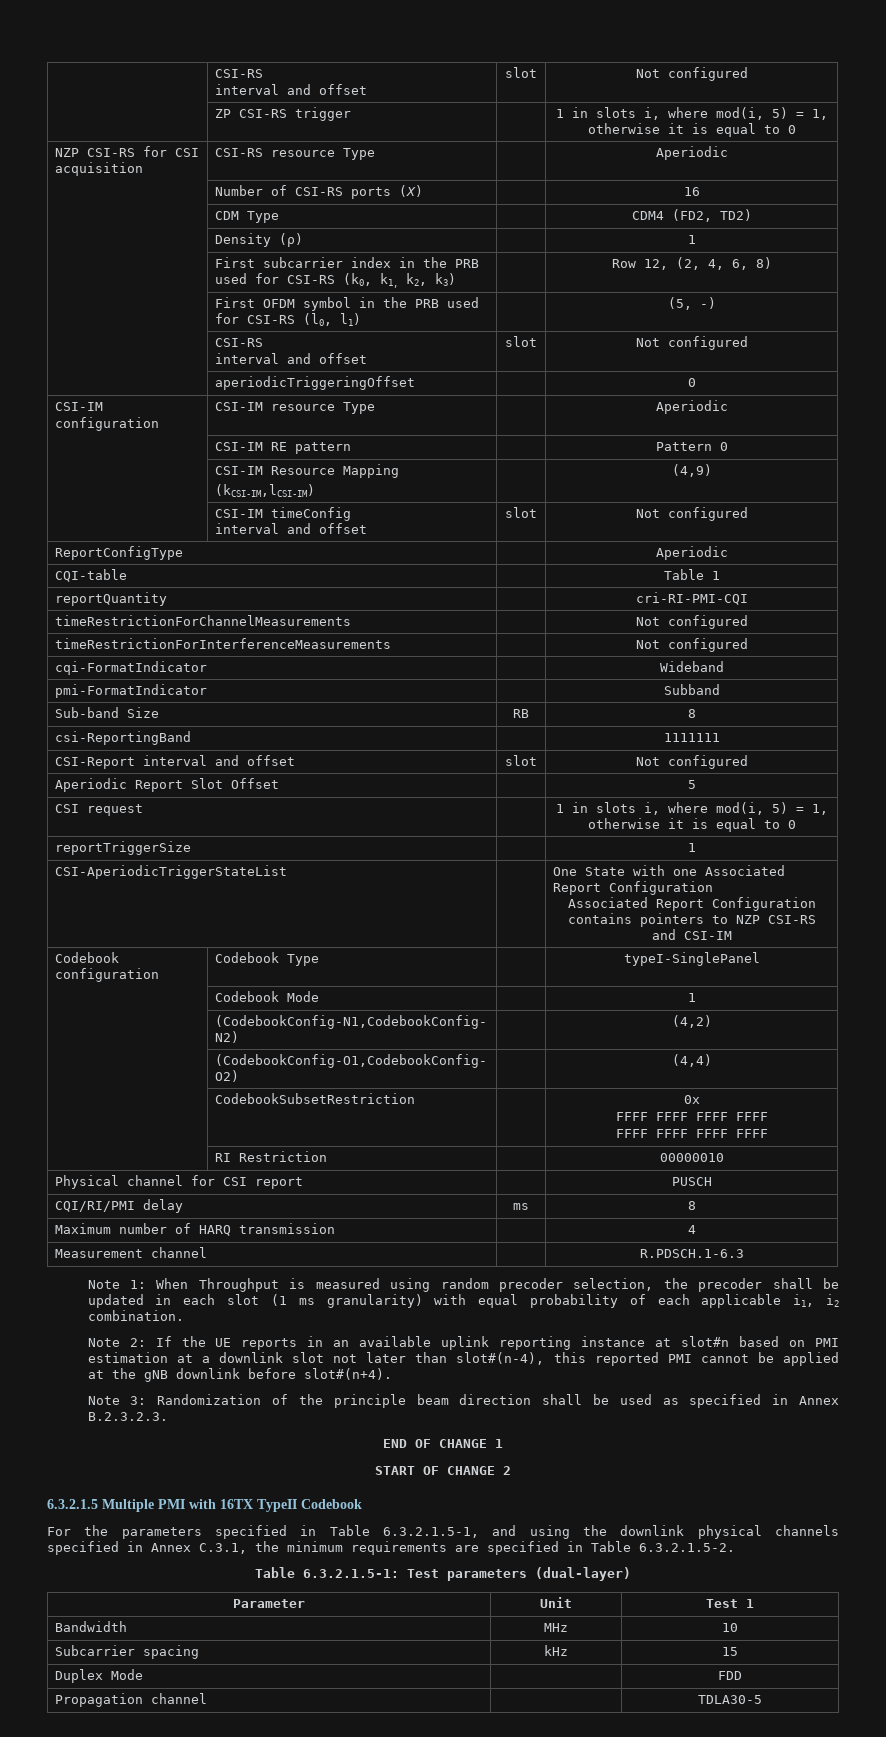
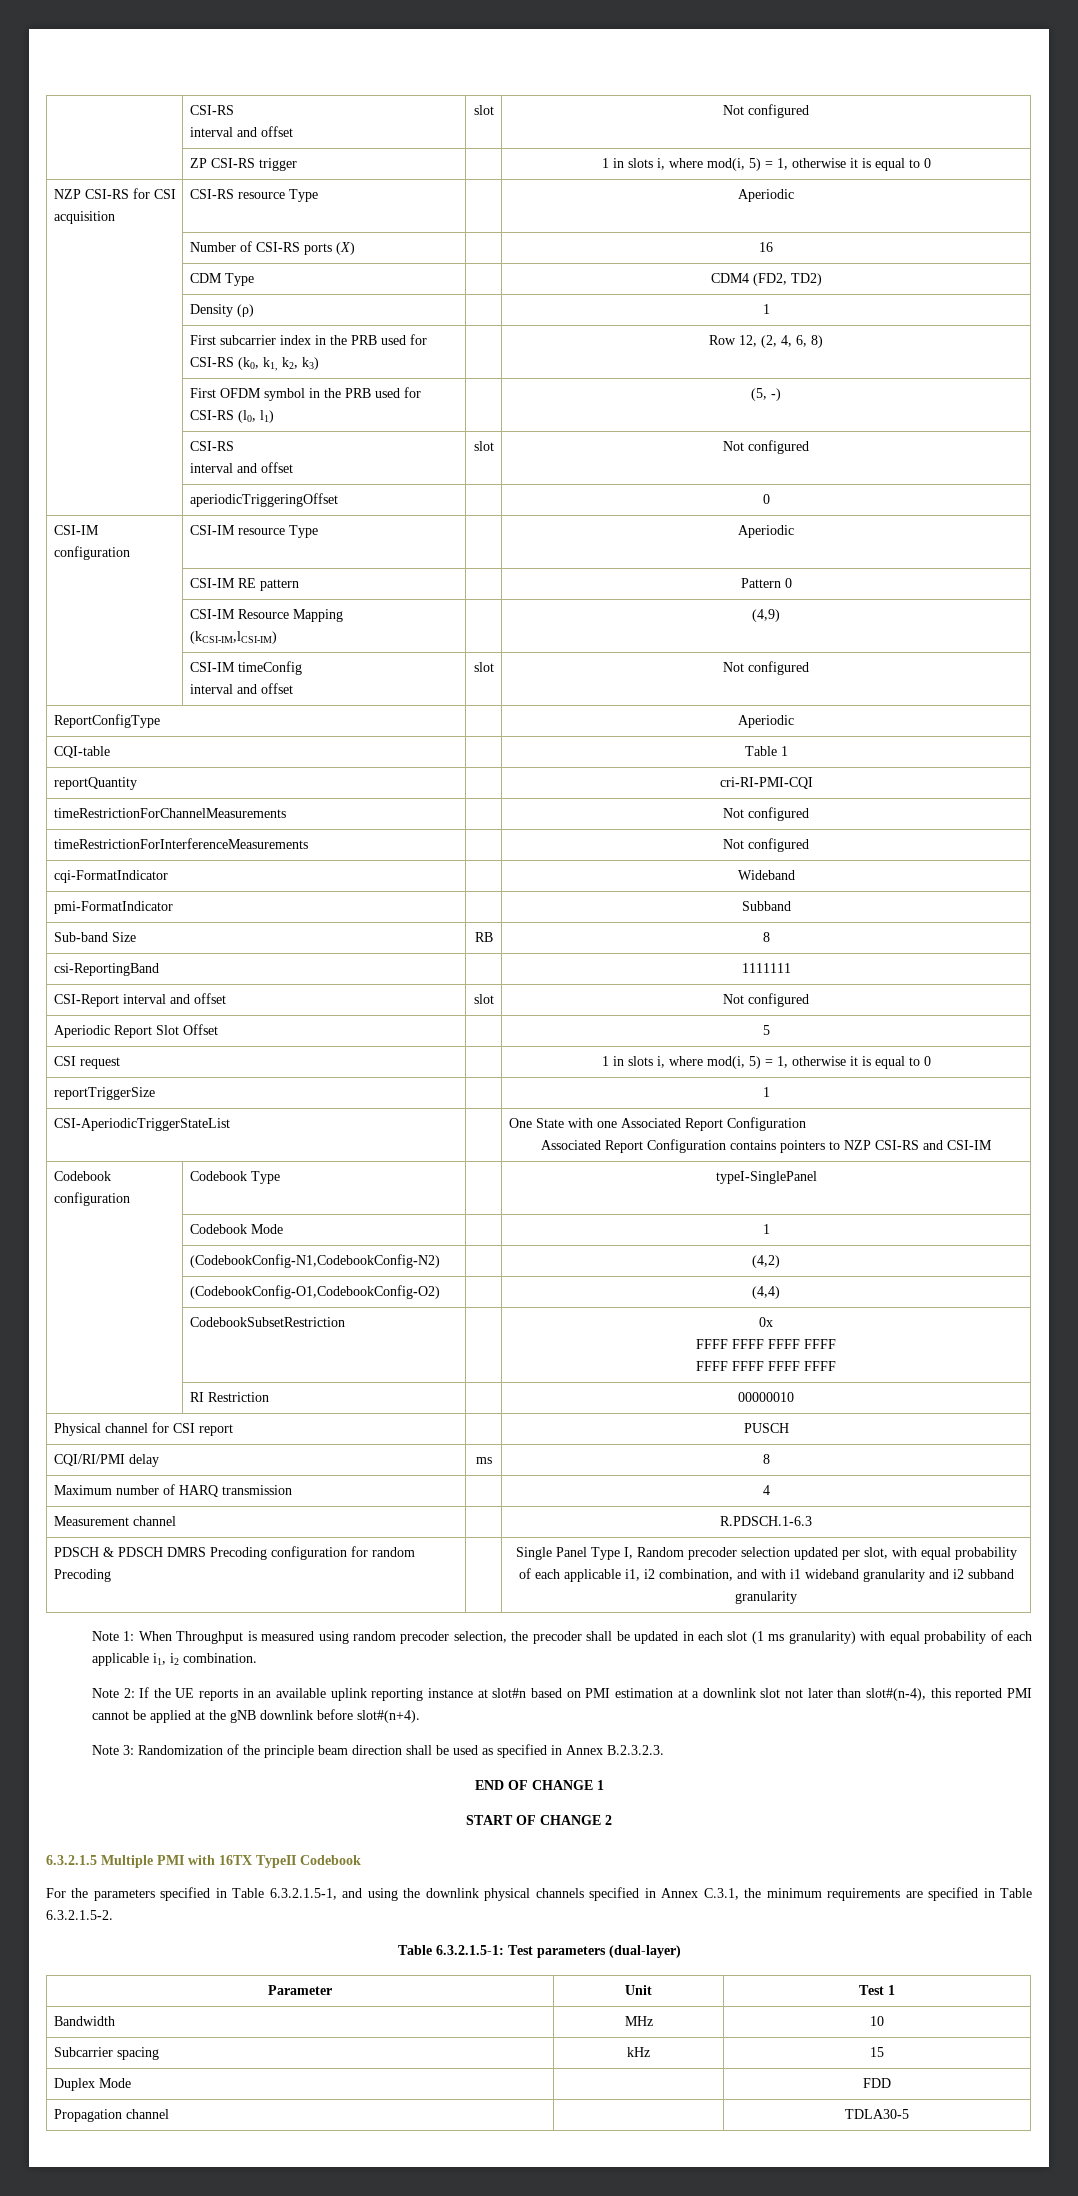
+ PDSCH & PDSCH DMRS Precoding configuration for random Precoding | | Single Panel Type I, Random precoder selection updated per slot, with equal probability of each applicable i1, i2 combination, and with i1 wideband granularity and i2 subband granularity

